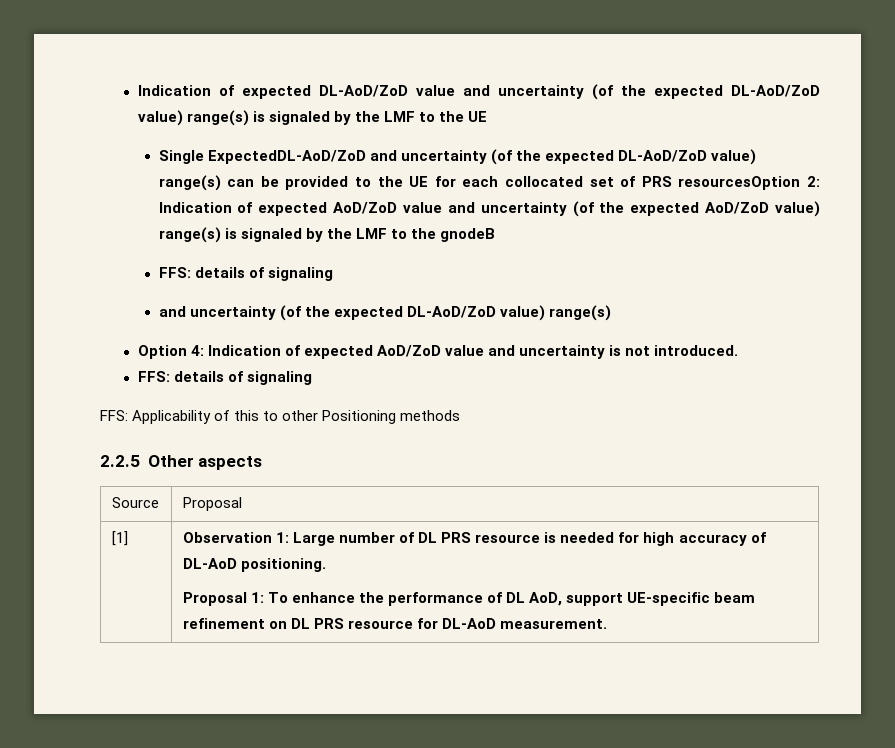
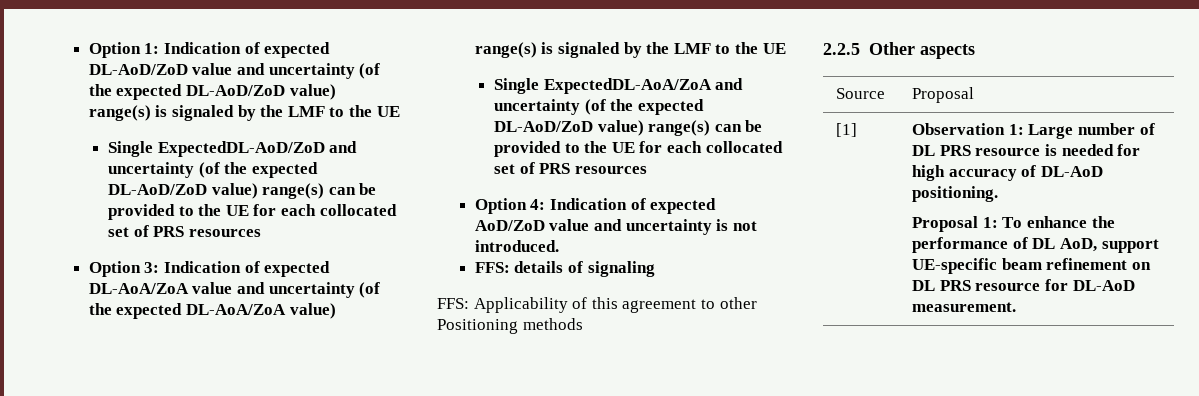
- Indication of expected DL-AoD/ZoD value and uncertainty (of the expected DL-AoD/ZoD value) range(s) is signaled by the LMF to the UE
+ Option 1: Indication of expected DL-AoD/ZoD value and uncertainty (of the expected DL-AoD/ZoD value) range(s) is signaled by the LMF to the UE
- Single ExpectedDL-AoD/ZoD and uncertainty (of the expected DL-AoD/ZoD value) range(s) can be provided to the UE for each collocated set of PRS resourcesOption 2: Indication of expected AoD/ZoD value and uncertainty (of the expected AoD/ZoD value) range(s) is signaled by the LMF to the gnodeB
- FFS: details of signaling
- and uncertainty (of the expected DL-AoD/ZoD value) range(s)
+ Single ExpectedDL-AoD/ZoD and uncertainty (of the expected DL-AoD/ZoD value) range(s) can be provided to the UE for each collocated set of PRS resources
+ Option 3: Indication of expected DL-AoA/ZoA value and uncertainty (of the expected DL-AoA/ZoA value) range(s) is signaled by the LMF to the UE
+ Single ExpectedDL-AoA/ZoA and uncertainty (of the expected DL-AoD/ZoD value) range(s) can be provided to the UE for each collocated set of PRS resources
- FFS: Applicability of this to other Positioning methods
+ FFS: Applicability of this agreement to other Positioning methods

